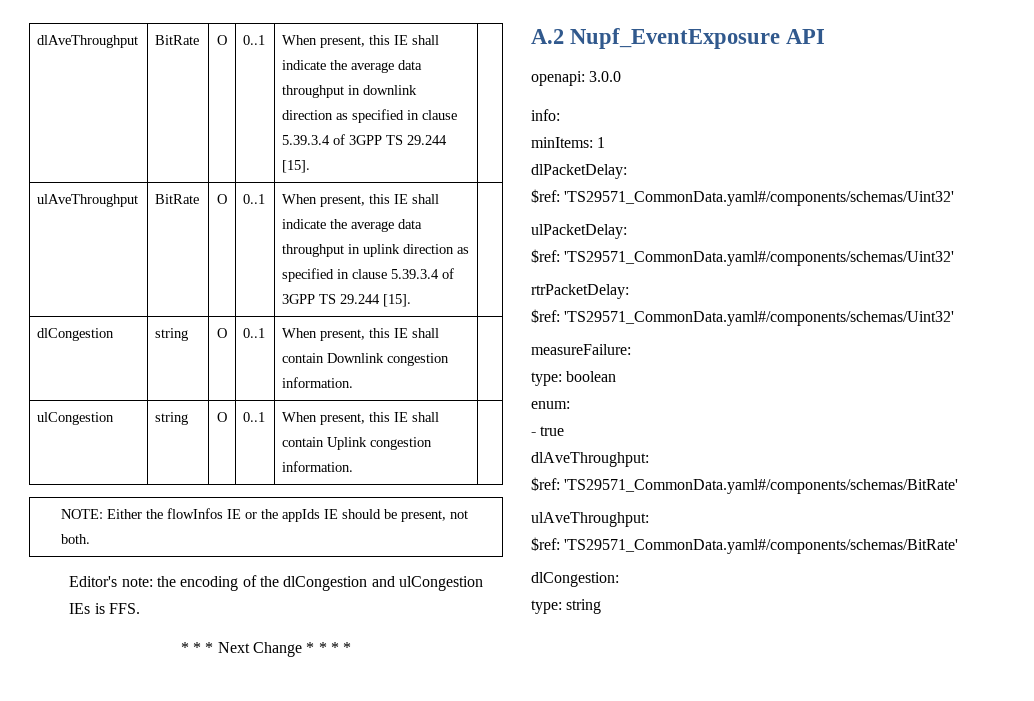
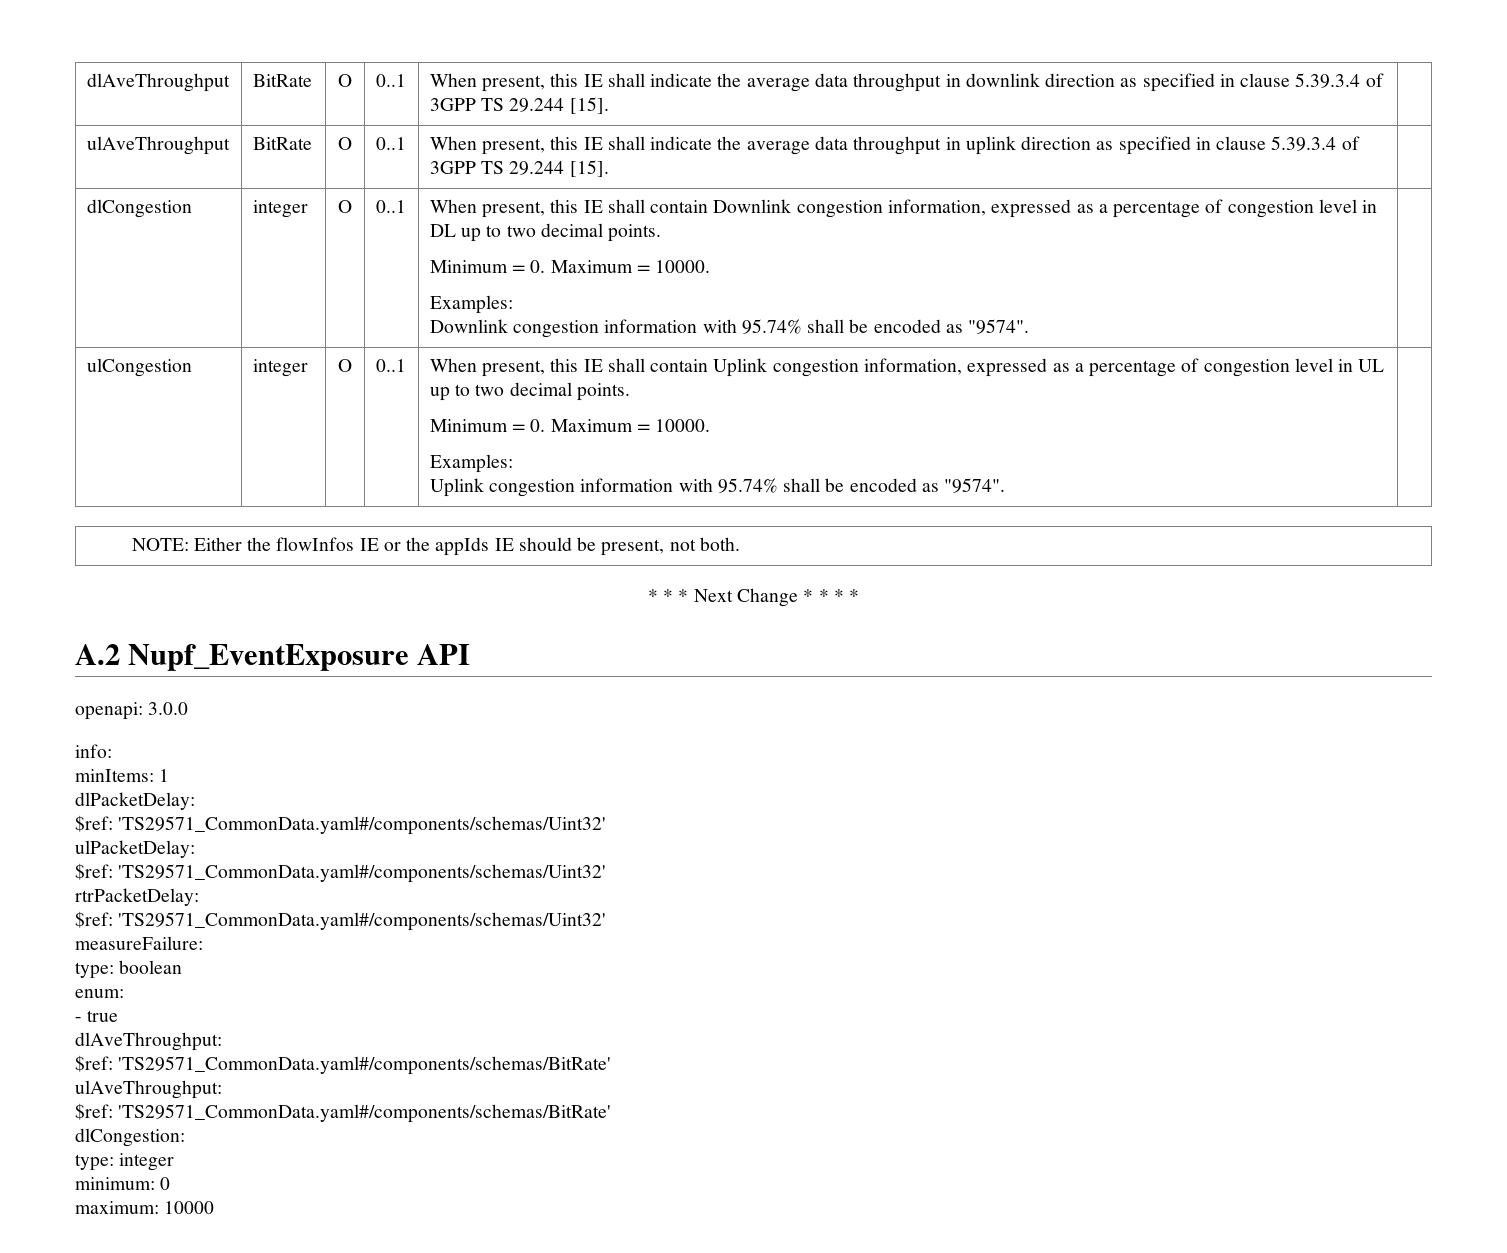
- dlCongestion | string
+ dlCongestion | integer
- When present, this IE shall contain Downlink congestion information.
+ When present, this IE shall contain Downlink congestion information, expressed as a percentage of congestion level in DL up to two decimal points.
+ Minimum = 0. Maximum = 10000.
+ Examples:
+ Downlink congestion information with 95.74% shall be encoded as "9574".
- ulCongestion | string
+ ulCongestion | integer
- When present, this IE shall contain Uplink congestion information.
+ When present, this IE shall contain Uplink congestion information, expressed as a percentage of congestion level in UL up to two decimal points.
+ Minimum = 0. Maximum = 10000.
+ Examples:
+ Uplink congestion information with 95.74% shall be encoded as "9574".
- Editor's note: the encoding of the dlCongestion and ulCongestion IEs is FFS.
- type: string
+ type: integer
+ minimum: 0
+ maximum: 10000

